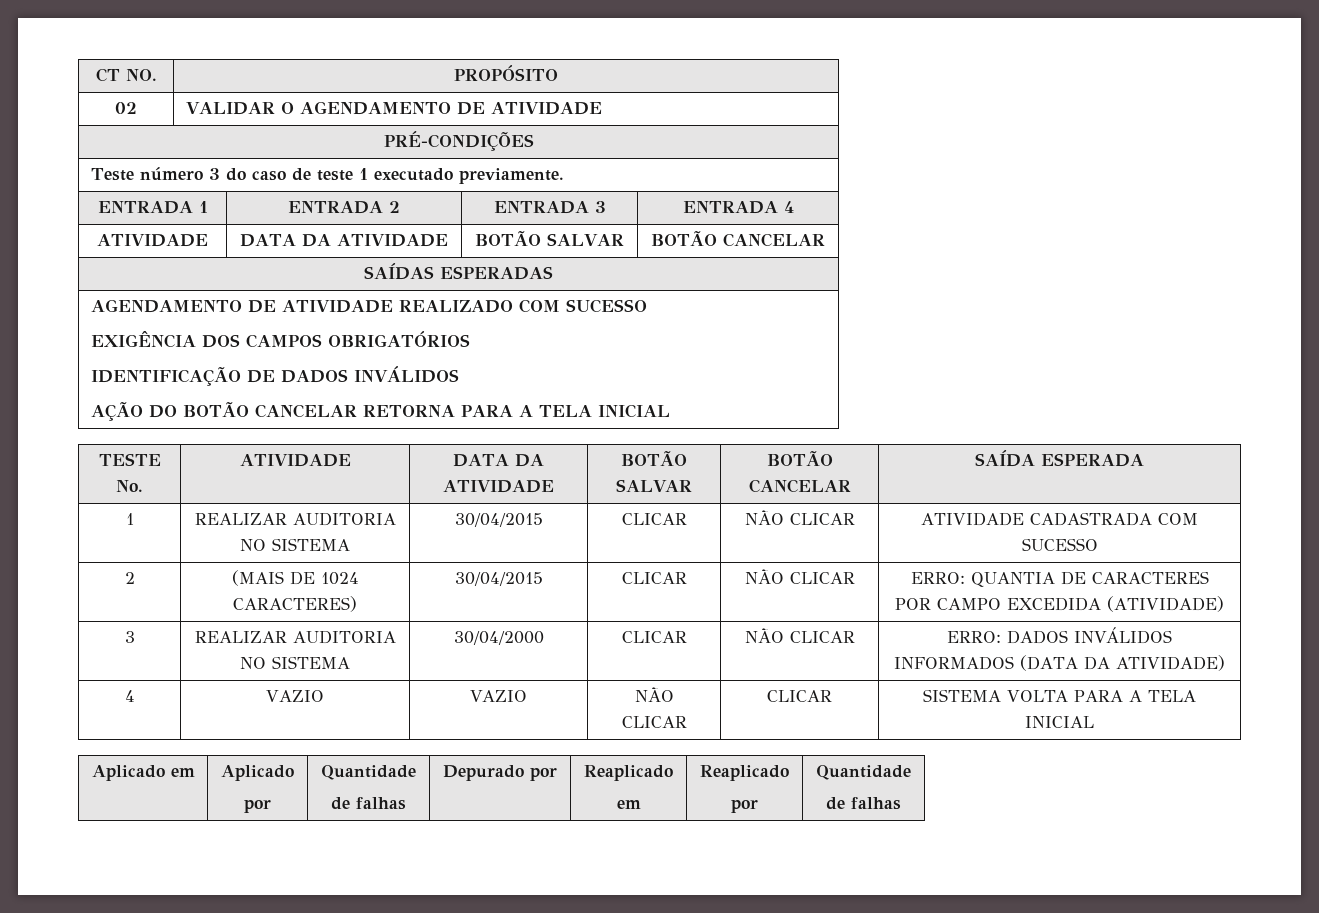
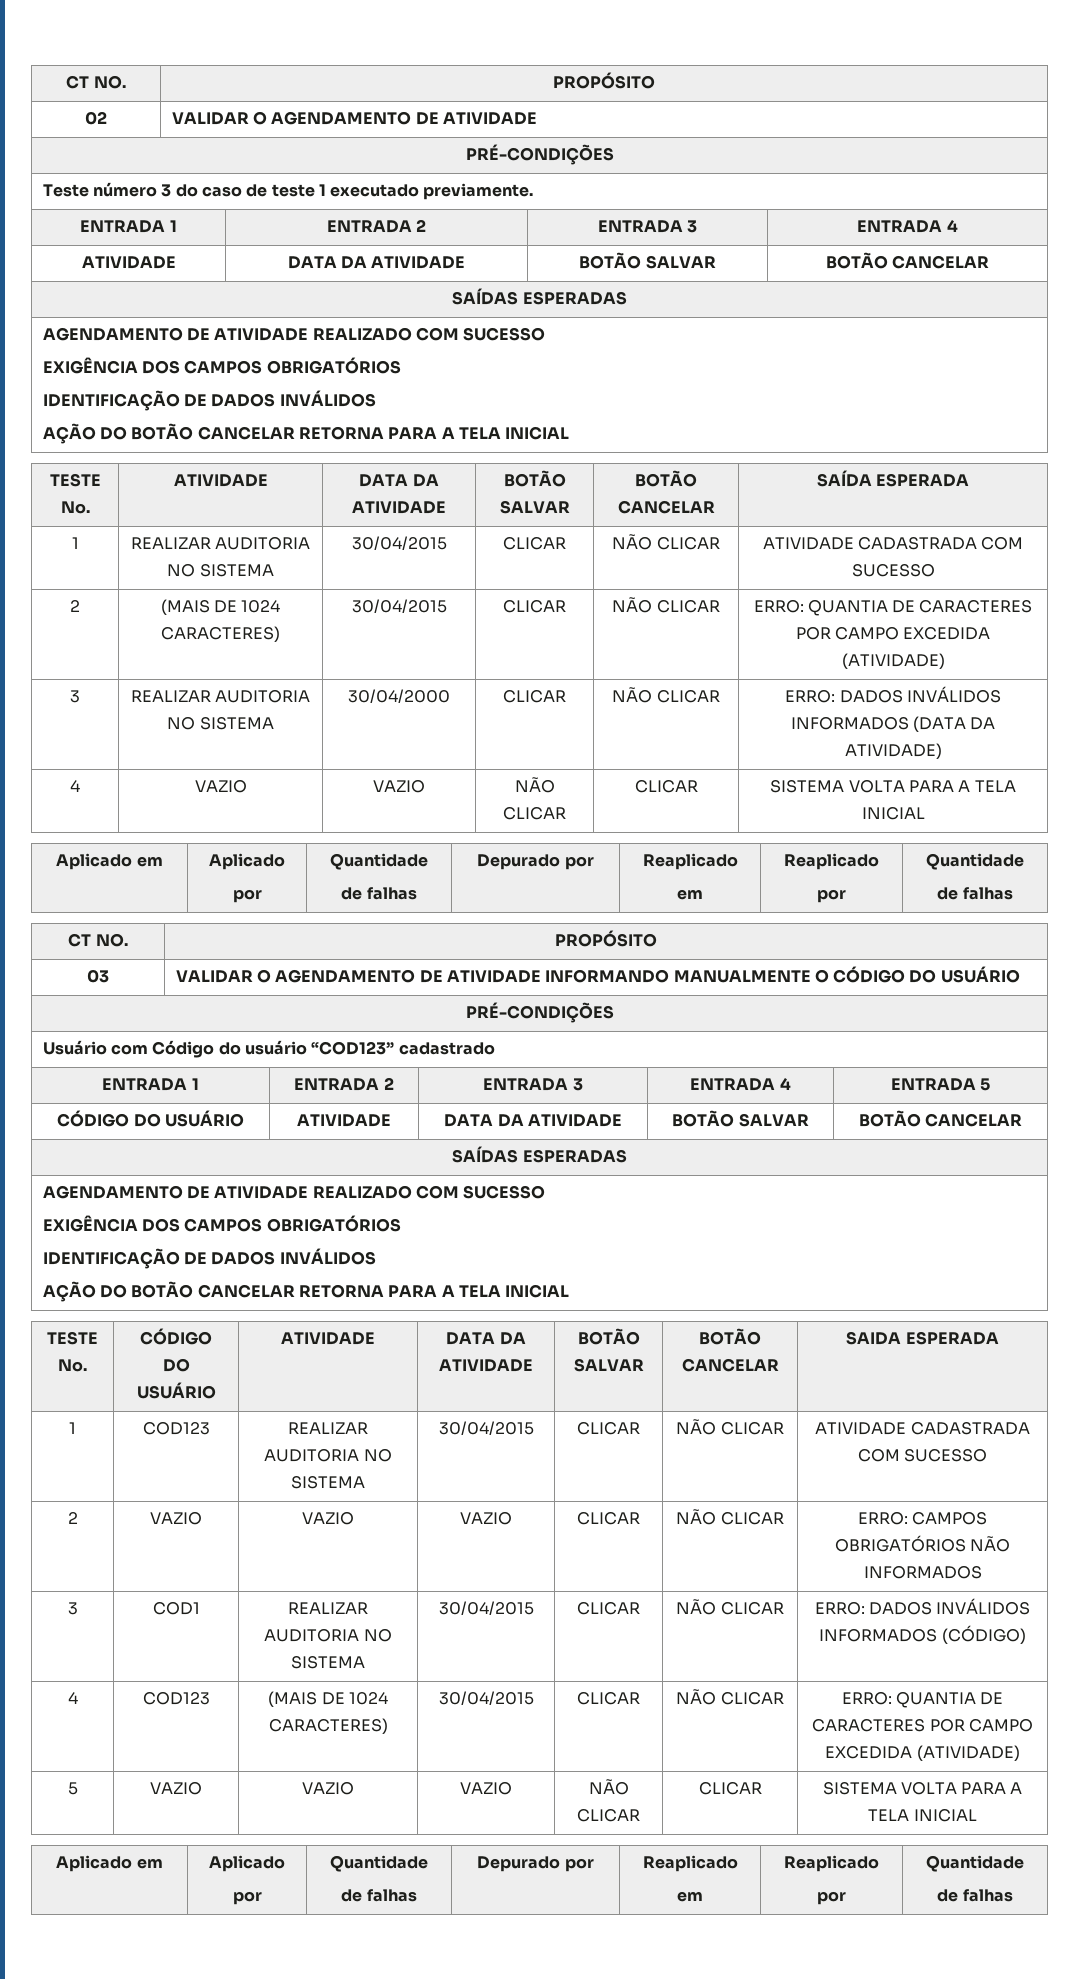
  4 | VAZIO | VAZIO | NÃO CLICAR | CLICAR | SISTEMA VOLTA PARA A TELA INICIAL
+ Aplicado em | Aplicado
+ por | Quantidade
+ de falhas | Depurado por | Reaplicado
+ em | Reaplicado
+ por | Quantidade
+ de falhas
+ CT NO. | PROPÓSITO
+ 03 | VALIDAR O AGENDAMENTO DE ATIVIDADE INFORMANDO MANUALMENTE O CÓDIGO DO USUÁRIO
+ PRÉ-CONDIÇÕES
+ Usuário com Código do usuário “COD123” cadastrado
+ ENTRADA 1 | ENTRADA 2 | ENTRADA 3 | ENTRADA 4 | ENTRADA 5
+ CÓDIGO DO USUÁRIO | ATIVIDADE | DATA DA ATIVIDADE | BOTÃO SALVAR | BOTÃO CANCELAR
+ SAÍDAS ESPERADAS
+ AGENDAMENTO DE ATIVIDADE REALIZADO COM SUCESSO
+ EXIGÊNCIA DOS CAMPOS OBRIGATÓRIOS
+ IDENTIFICAÇÃO DE DADOS INVÁLIDOS
+ AÇÃO DO BOTÃO CANCELAR RETORNA PARA A TELA INICIAL
+ TESTE No. | CÓDIGO DO USUÁRIO | ATIVIDADE | DATA DA ATIVIDADE | BOTÃO SALVAR | BOTÃO CANCELAR | SAIDA ESPERADA
+ 1 | COD123 | REALIZAR AUDITORIA NO SISTEMA | 30/04/2015 | CLICAR | NÃO CLICAR | ATIVIDADE CADASTRADA COM SUCESSO
+ 2 | VAZIO | VAZIO | VAZIO | CLICAR | NÃO CLICAR | ERRO: CAMPOS OBRIGATÓRIOS NÃO INFORMADOS
+ 3 | COD1 | REALIZAR AUDITORIA NO SISTEMA | 30/04/2015 | CLICAR | NÃO CLICAR | ERRO: DADOS INVÁLIDOS INFORMADOS (CÓDIGO)
+ 4 | COD123 | (MAIS DE 1024 CARACTERES) | 30/04/2015 | CLICAR | NÃO CLICAR | ERRO: QUANTIA DE CARACTERES POR CAMPO EXCEDIDA (ATIVIDADE)
+ 5 | VAZIO | VAZIO | VAZIO | NÃO CLICAR | CLICAR | SISTEMA VOLTA PARA A TELA INICIAL

